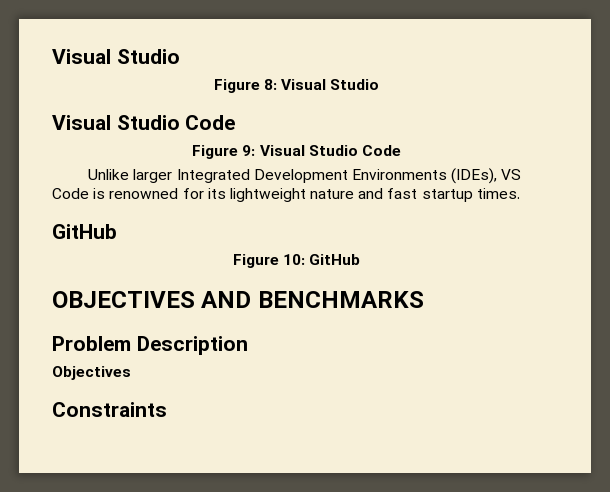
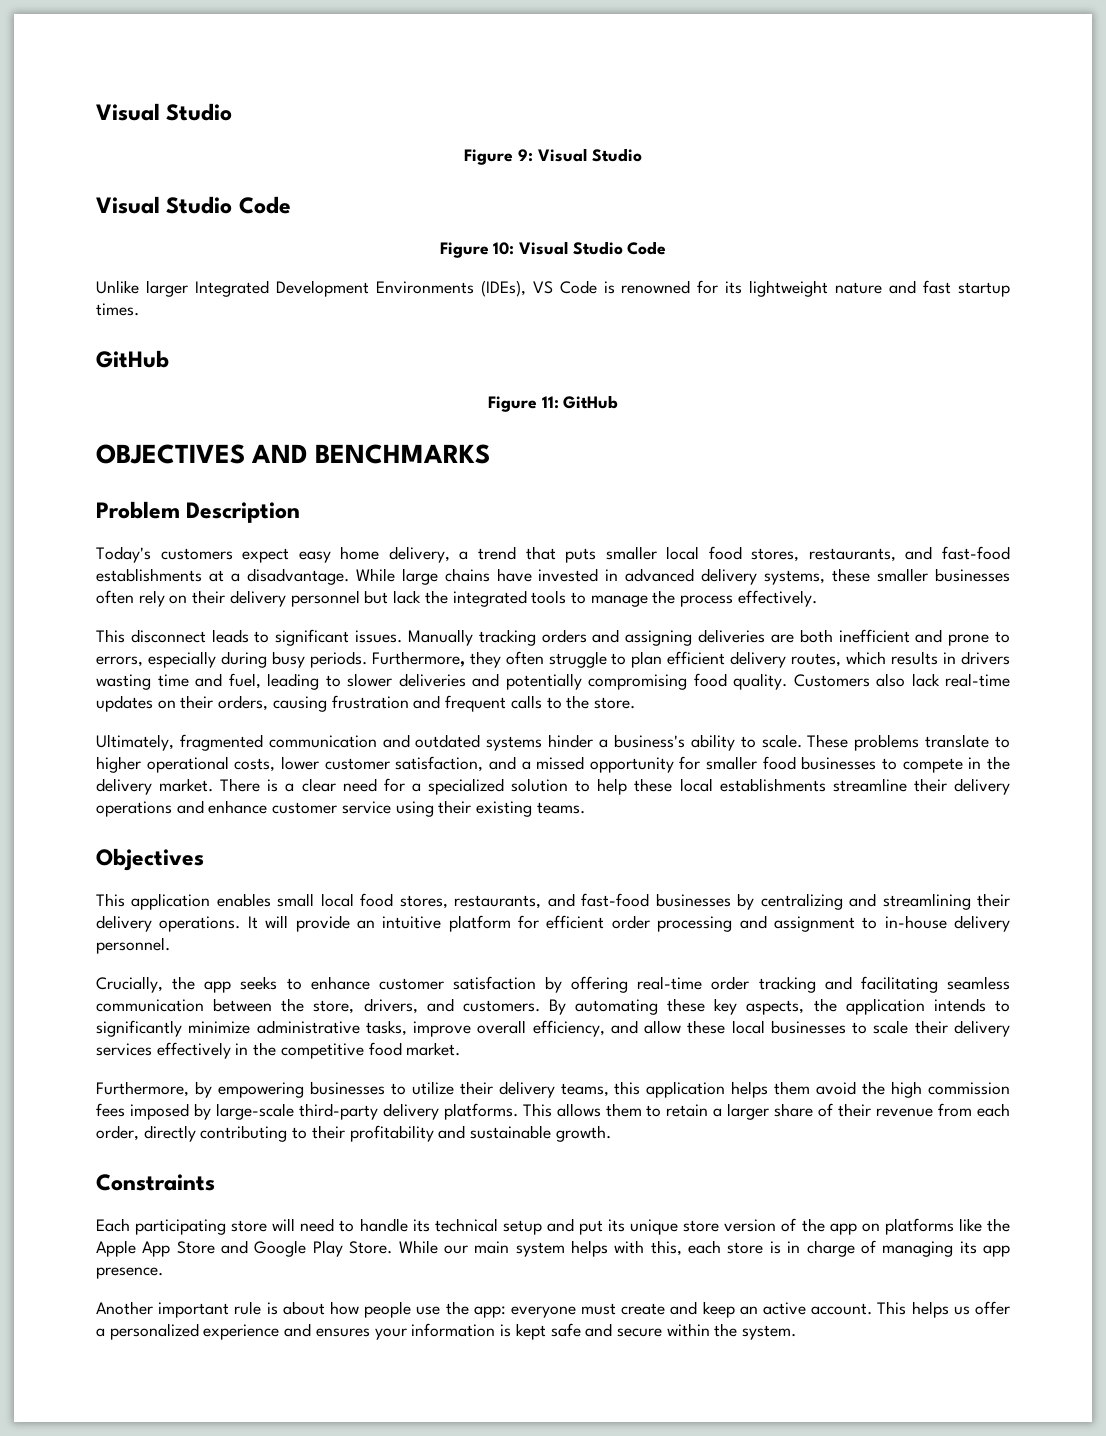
- Figure 8: Visual Studio
+ Figure 9: Visual Studio
- Figure 9: Visual Studio Code
+ Figure 10: Visual Studio Code
- Figure 10: GitHub
+ Figure 11: GitHub
+ Today's customers expect easy home delivery, a trend that puts smaller local food stores, restaurants, and fast-food establishments at a disadvantage. While large chains have invested in advanced delivery systems, these smaller businesses often rely on their delivery personnel but lack the integrated tools to manage the process effectively.
+ This disconnect leads to significant issues. Manually tracking orders and assigning deliveries are both inefficient and prone to errors, especially during busy periods. Furthermore, they often struggle to plan efficient delivery routes, which results in drivers wasting time and fuel, leading to slower deliveries and potentially compromising food quality. Customers also lack real-time updates on their orders, causing frustration and frequent calls to the store.
+ Ultimately, fragmented communication and outdated systems hinder a business's ability to scale. These problems translate to higher operational costs, lower customer satisfaction, and a missed opportunity for smaller food businesses to compete in the delivery market. There is a clear need for a specialized solution to help these local establishments streamline their delivery operations and enhance customer service using their existing teams.
  Objectives
+ This application enables small local food stores, restaurants, and fast-food businesses by centralizing and streamlining their delivery operations. It will provide an intuitive platform for efficient order processing and assignment to in-house delivery personnel.
+ Crucially, the app seeks to enhance customer satisfaction by offering real-time order tracking and facilitating seamless communication between the store, drivers, and customers. By automating these key aspects, the application intends to significantly minimize administrative tasks, improve overall efficiency, and allow these local businesses to scale their delivery services effectively in the competitive food market.
+ Furthermore, by empowering businesses to utilize their delivery teams, this application helps them avoid the high commission fees imposed by large-scale third-party delivery platforms. This allows them to retain a larger share of their revenue from each order, directly contributing to their profitability and sustainable growth.
  Constraints
+ Each participating store will need to handle its technical setup and put its unique store version of the app on platforms like the Apple App Store and Google Play Store. While our main system helps with this, each store is in charge of managing its app presence.
+ Another important rule is about how people use the app: everyone must create and keep an active account. This helps us offer a personalized experience and ensures your information is kept safe and secure within the system.

